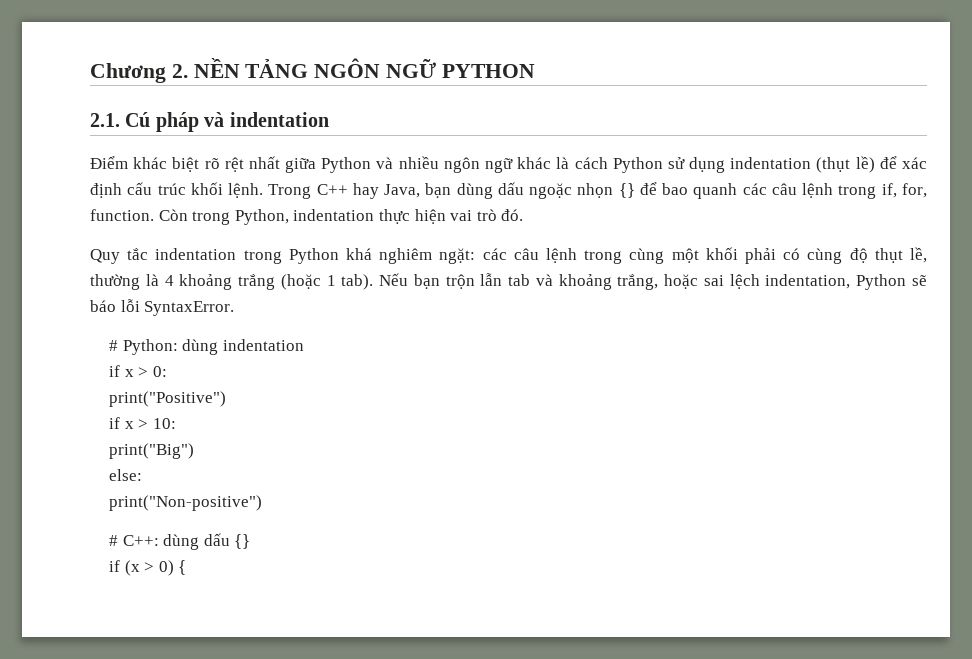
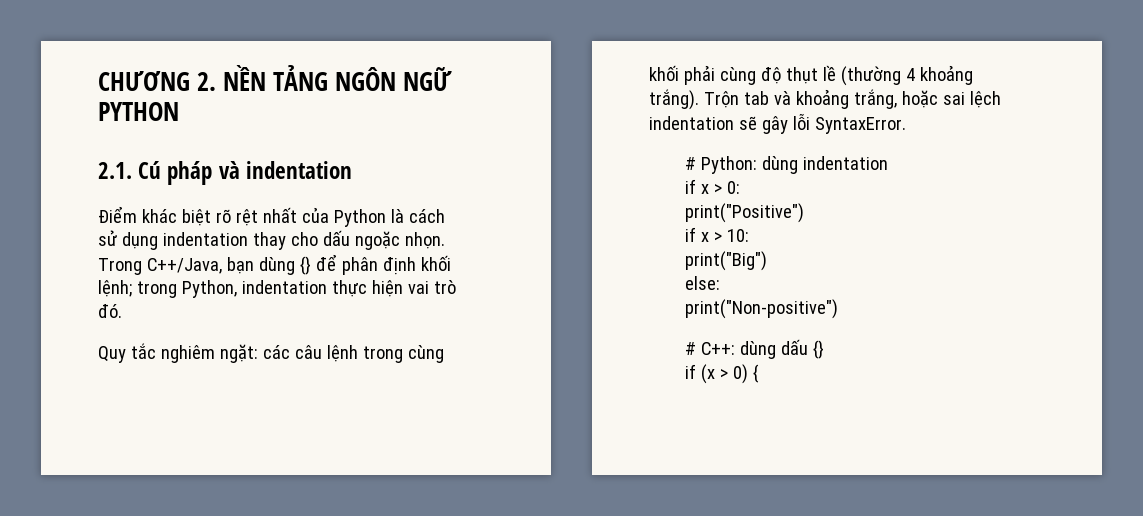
- Chương 2. NỀN TẢNG NGÔN NGỮ PYTHON
+ CHƯƠNG 2. NỀN TẢNG NGÔN NGỮ PYTHON
- Điểm khác biệt rõ rệt nhất giữa Python và nhiều ngôn ngữ khác là cách Python sử dụng indentation (thụt lề) để xác định cấu trúc khối lệnh. Trong C++ hay Java, bạn dùng dấu ngoặc nhọn {} để bao quanh các câu lệnh trong if, for, function. Còn trong Python, indentation thực hiện vai trò đó.
+ Điểm khác biệt rõ rệt nhất của Python là cách sử dụng indentation thay cho dấu ngoặc nhọn. Trong C++/Java, bạn dùng {} để phân định khối lệnh; trong Python, indentation thực hiện vai trò đó.
- Quy tắc indentation trong Python khá nghiêm ngặt: các câu lệnh trong cùng một khối phải có cùng độ thụt lề, thường là 4 khoảng trắng (hoặc 1 tab). Nếu bạn trộn lẫn tab và khoảng trắng, hoặc sai lệch indentation, Python sẽ báo lỗi SyntaxError.
+ Quy tắc nghiêm ngặt: các câu lệnh trong cùng khối phải cùng độ thụt lề (thường 4 khoảng trắng). Trộn tab và khoảng trắng, hoặc sai lệch indentation sẽ gây lỗi SyntaxError.

